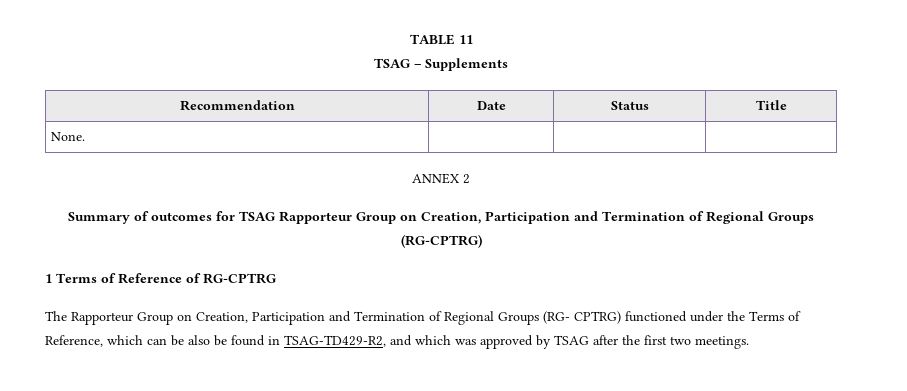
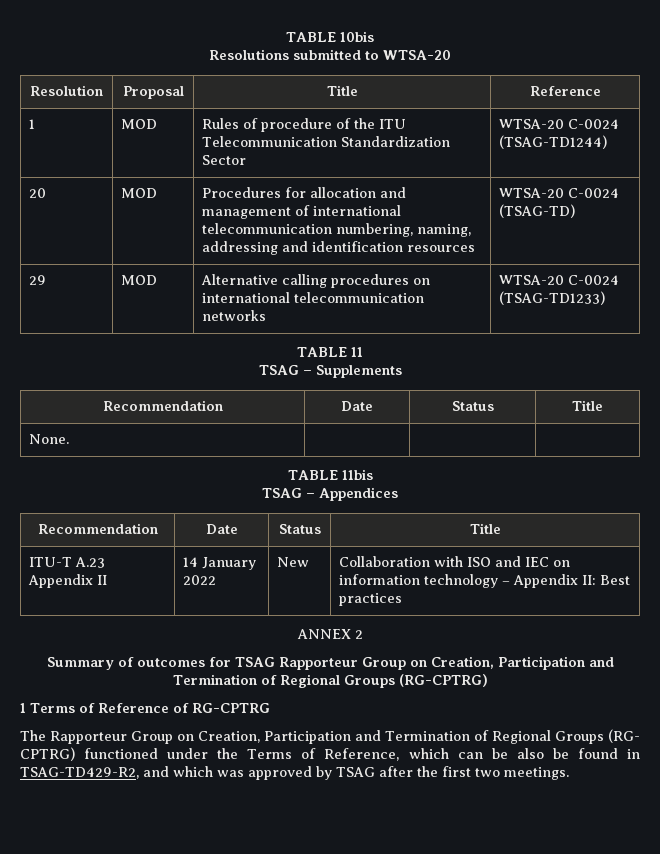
+ TABLE 10bis
+ Resolutions submitted to WTSA-20
+ Resolution | Proposal | Title | Reference
+ 1 | MOD | Rules of procedure of the ITU Telecommunication Standardization Sector | WTSA-20 C-0024 (TSAG-TD1244)
+ 20 | MOD | Procedures for allocation and management of international telecommunication numbering, naming, addressing and identification resources | WTSA-20 C-0024 (TSAG-TD)
+ 29 | MOD | Alternative calling procedures on international telecommunication networks | WTSA-20 C-0024 (TSAG-TD1233)
+ TABLE 11bis
+ TSAG – Appendices
+ Recommendation | Date | Status | Title
+ ITU-T A.23 Appendix II | 14 January 2022 | New | Collaboration with ISO and IEC on information technology – Appendix II: Best practices

